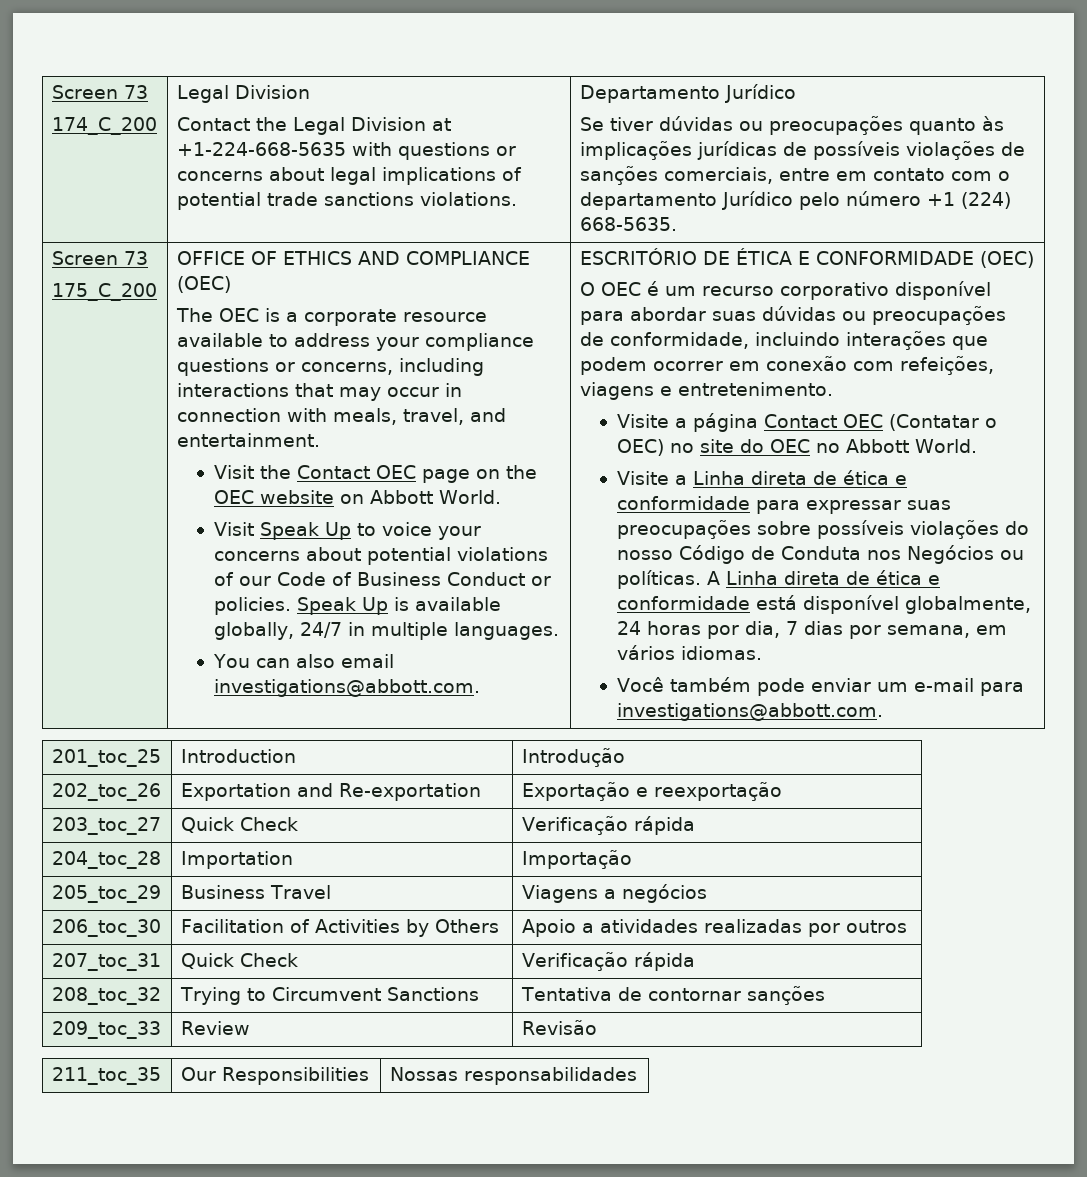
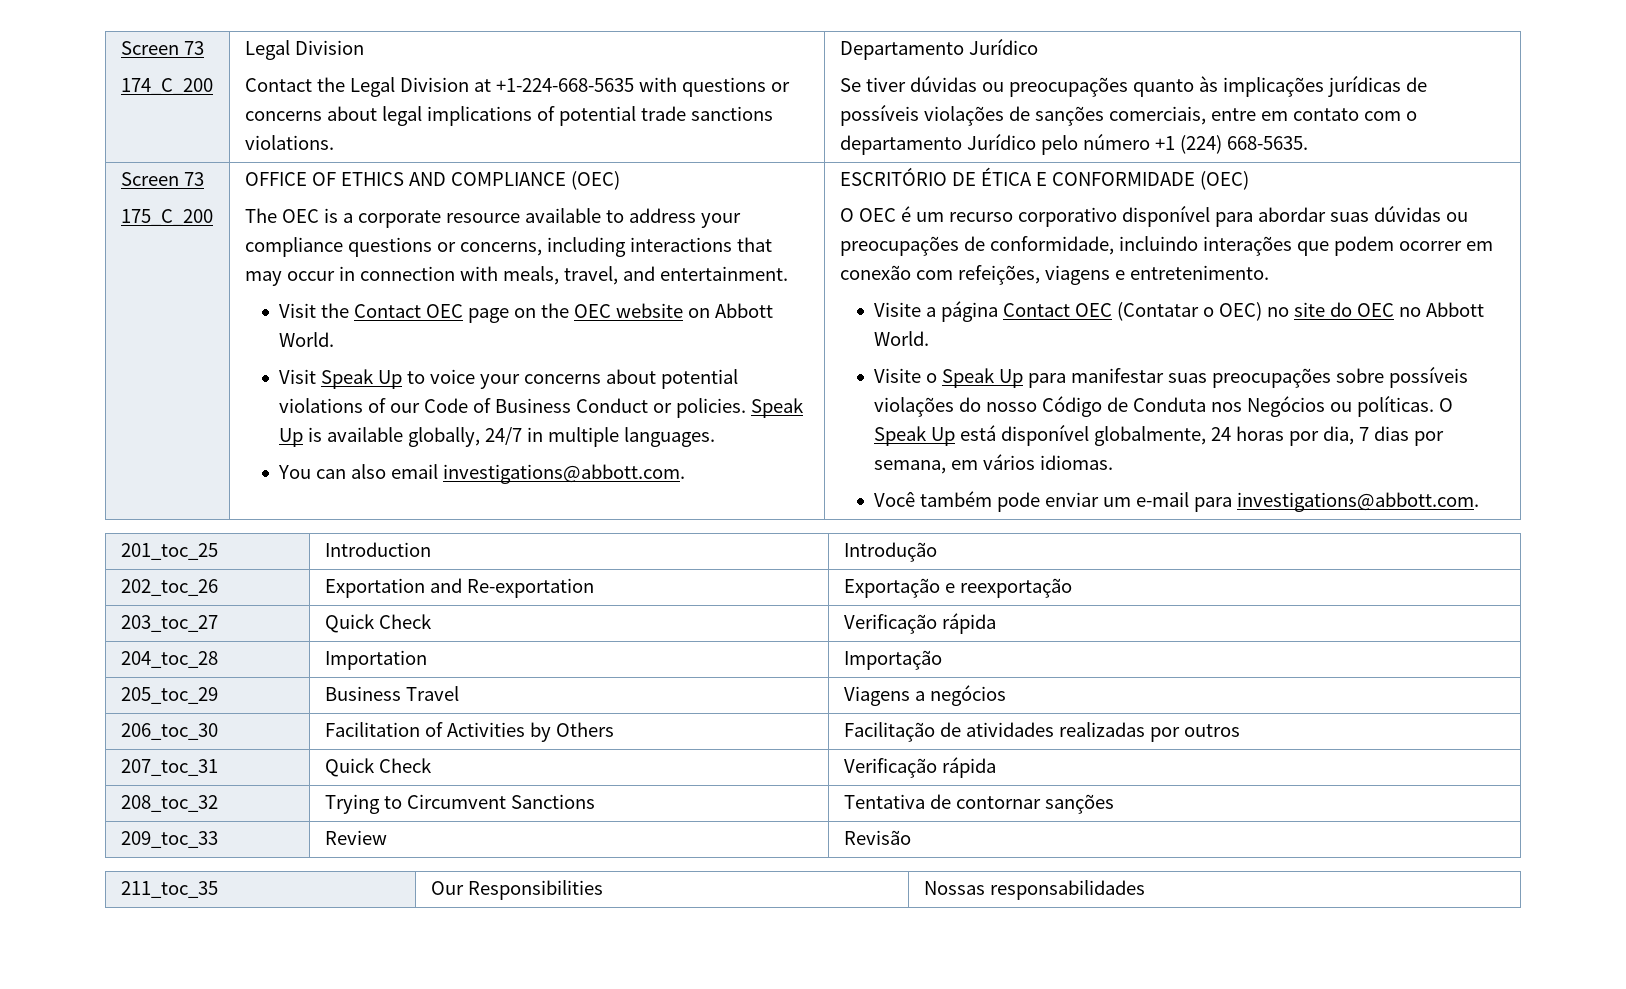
- Visite a Linha direta de ética e conformidade para expressar suas preocupações sobre possíveis violações do nosso Código de Conduta nos Negócios ou políticas.
+ Visite o Speak Up para manifestar suas preocupações sobre possíveis violações do nosso Código de Conduta nos Negócios ou políticas.
- A Linha direta de ética e conformidade está disponível globalmente, 24 horas por dia, 7 dias por semana, em vários idiomas.
+ O Speak Up está disponível globalmente, 24 horas por dia, 7 dias por semana, em vários idiomas.
- 206_toc_30 | Facilitation of Activities by Others | Apoio a atividades realizadas por outros
+ 206_toc_30 | Facilitation of Activities by Others | Facilitação de atividades realizadas por outros

